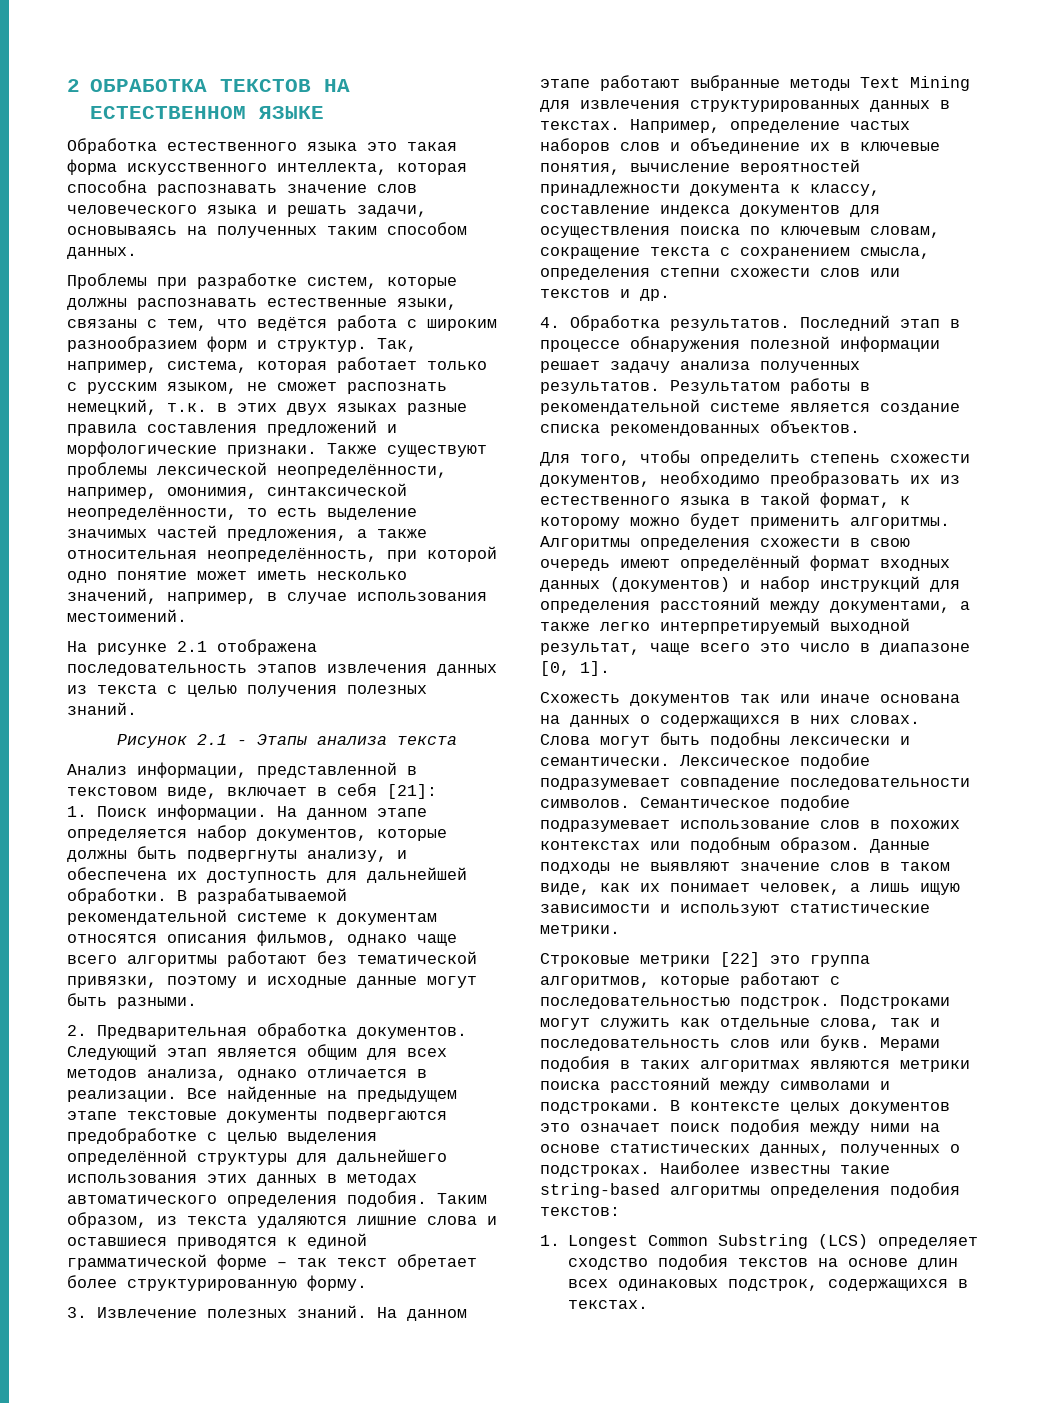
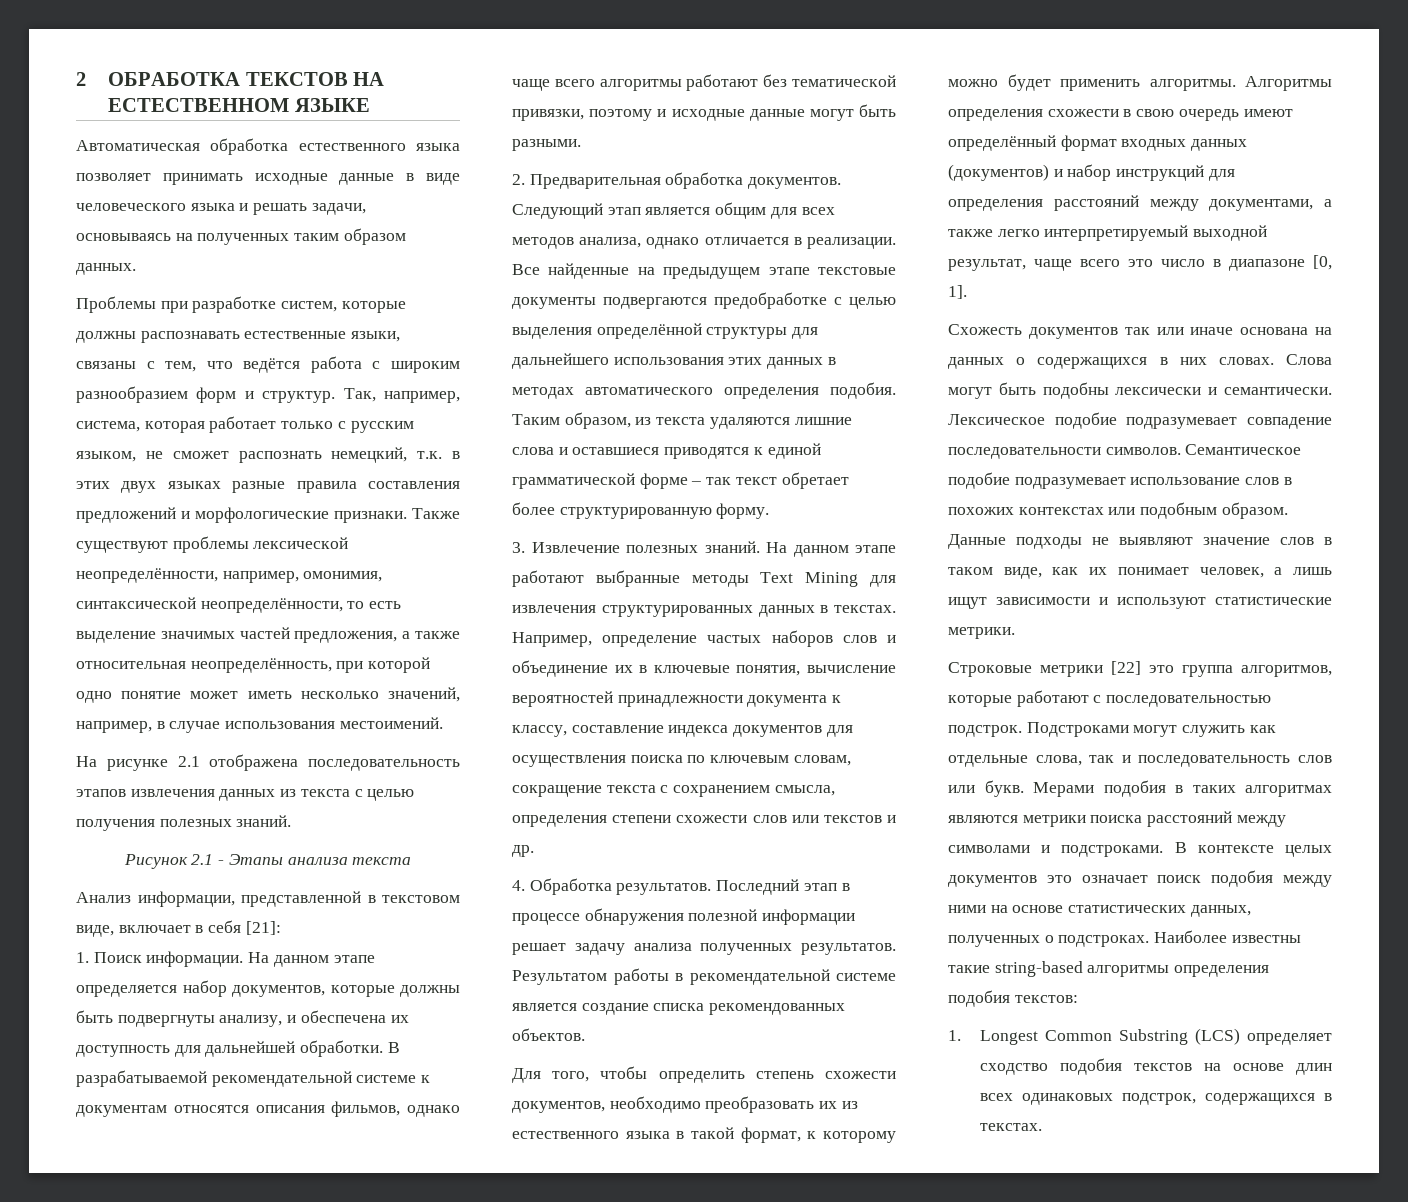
- Обработка естественного языка это такая форма искусственного интеллекта, которая способна распознавать значение слов человеческого языка и решать задачи, основываясь на полученных таким способом данных.
+ Автоматическая обработка естественного языка позволяет принимать исходные данные в виде человеческого языка и решать задачи, основываясь на полученных таким образом данных.
- Например, определение частых наборов слов и объединение их в ключевые понятия, вычисление вероятностей принадлежности документа к классу, составление индекса документов для осуществления поиска по ключевым словам, сокращение текста с сохранением смысла, определения степни схожести слов или текстов и др.
+ Например, определение частых наборов слов и объединение их в ключевые понятия, вычисление вероятностей принадлежности документа к классу, составление индекса документов для осуществления поиска по ключевым словам, сокращение текста с сохранением смысла, определения степени схожести слов или текстов и др.
- Данные подходы не выявляют значение слов в таком виде, как их понимает человек, а лишь ищую зависимости и используют статистические метрики.
+ Данные подходы не выявляют значение слов в таком виде, как их понимает человек, а лишь ищут зависимости и используют статистические метрики.

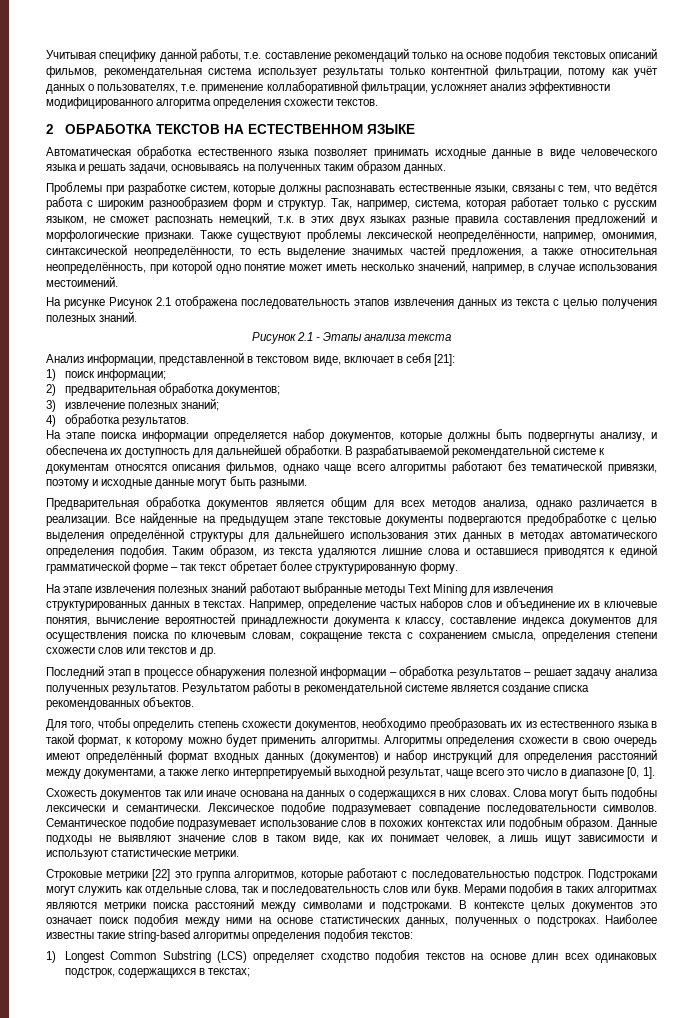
+ Учитывая специфику данной работы, т.е. составление рекомендаций только на основе подобия текстовых описаний фильмов, рекомендательная система использует результаты только контентной фильтрации, потому как учёт данных о пользователях, т.е. применение коллаборативной фильтрации, усложняет анализ эффективности модифицированного алгоритма определения схожести текстов.
- На рисунке 2.1 отображена последовательность этапов извлечения данных из текста с целью получения полезных знаний.
+ На рисунке Рисунок 2.1 отображена последовательность этапов извлечения данных из текста с целью получения полезных знаний.
- 1. Поиск информации. На данном этапе определяется набор документов, которые должны быть подвергнуты анализу, и обеспечена их доступность для дальнейшей обработки.
+ 1) поиск информации;
+ 2) предварительная обработка документов;
+ 3) извлечение полезных знаний;
+ 4) обработка результатов.
+ На этапе поиска информации определяется набор документов, которые должны быть подвергнуты анализу, и обеспечена их доступность для дальнейшей обработки.
- 2. Предварительная обработка документов. Следующий этап является общим для всех методов анализа, однако отличается в реализации.
+ Предварительная обработка документов является общим для всех методов анализа, однако различается в реализации.
- 3. Извлечение полезных знаний. На данном этапе работают выбранные методы Text Mining для извлечения структурированных данных в текстах.
+ На этапе извлечения полезных знаний работают выбранные методы Text Mining для извлечения структурированных данных в текстах.
- 4. Обработка результатов. Последний этап в процессе обнаружения полезной информации решает задачу анализа полученных результатов.
+ Последний этап в процессе обнаружения полезной информации – обработка результатов – решает задачу анализа полученных результатов.
- 1. Longest Common Substring (LCS) определяет сходство подобия текстов на основе длин всех одинаковых подстрок, содержащихся в текстах.
+ 1) Longest Common Substring (LCS) определяет сходство подобия текстов на основе длин всех одинаковых подстрок, содержащихся в текстах;

